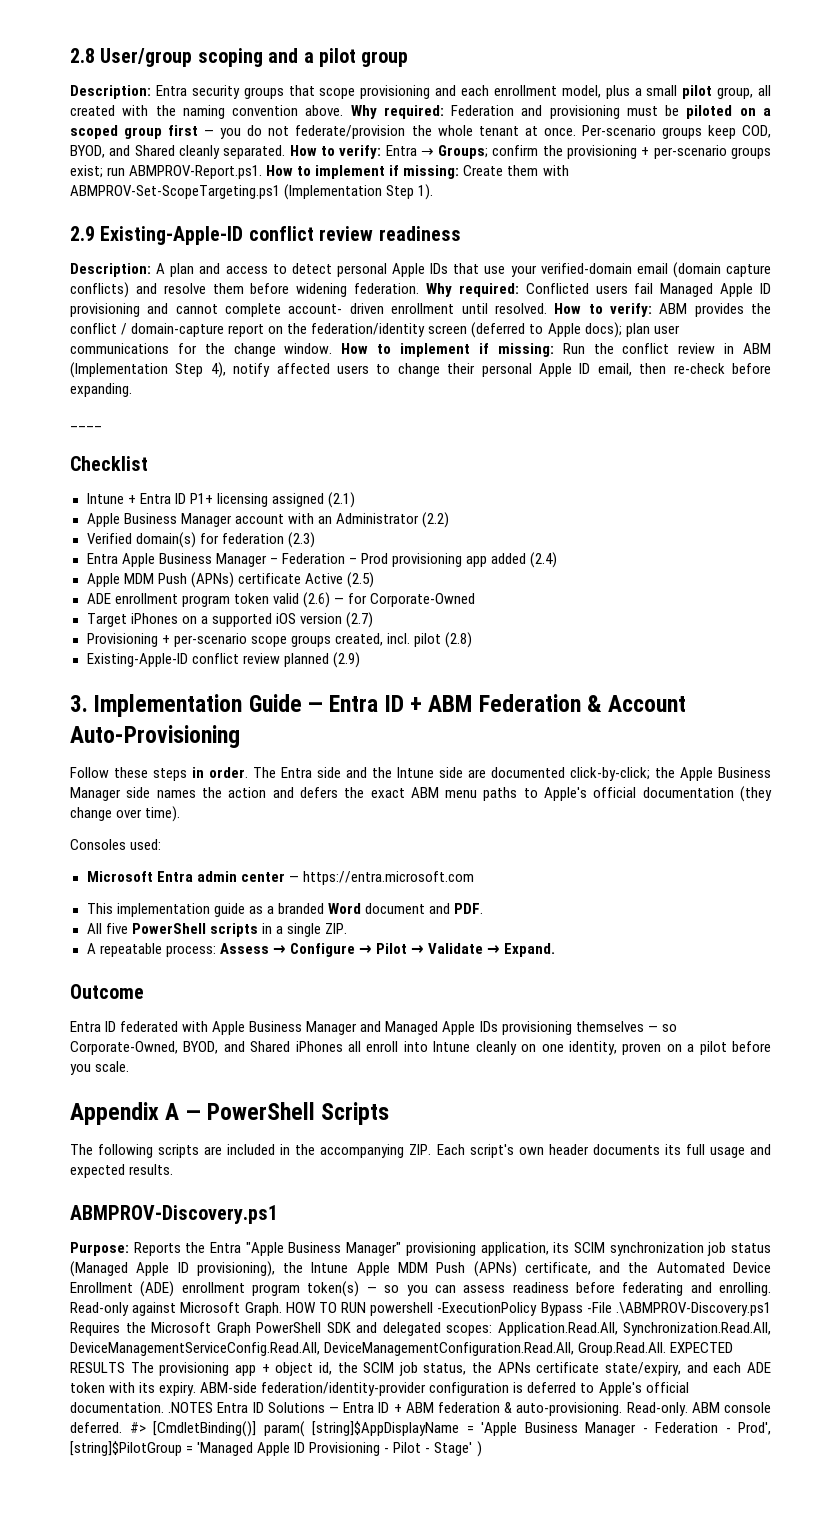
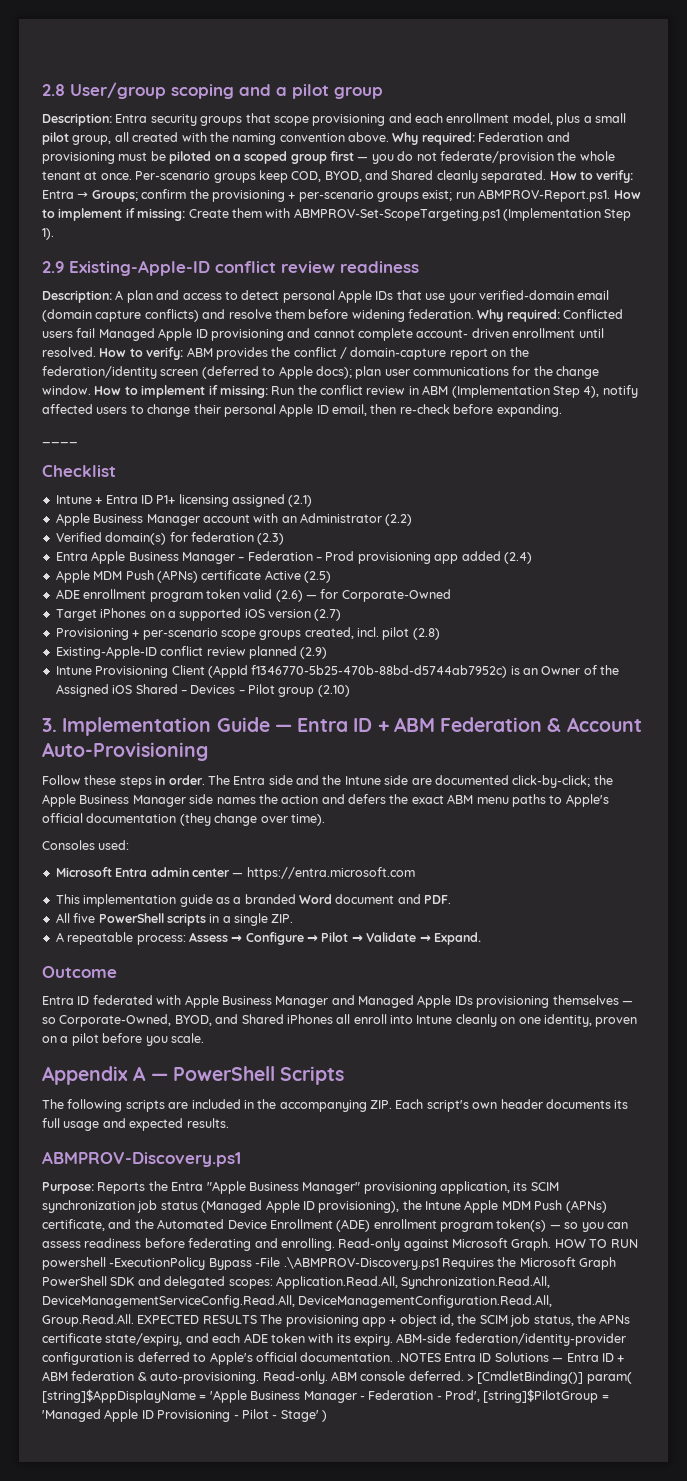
+ Intune Provisioning Client (AppId f1346770-5b25-470b-88bd-d5744ab7952c) is an Owner of the Assigned iOS Shared – Devices – Pilot group (2.10)
- #> [CmdletBinding()] param( [string]$AppDisplayName = 'Apple Business Manager - Federation - Prod', [string]$PilotGroup = 'Managed Apple ID Provisioning - Pilot - Stage' )
+ > [CmdletBinding()] param( [string]$AppDisplayName = 'Apple Business Manager - Federation - Prod', [string]$PilotGroup = 'Managed Apple ID Provisioning - Pilot - Stage' )

